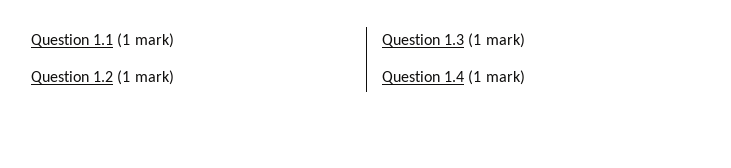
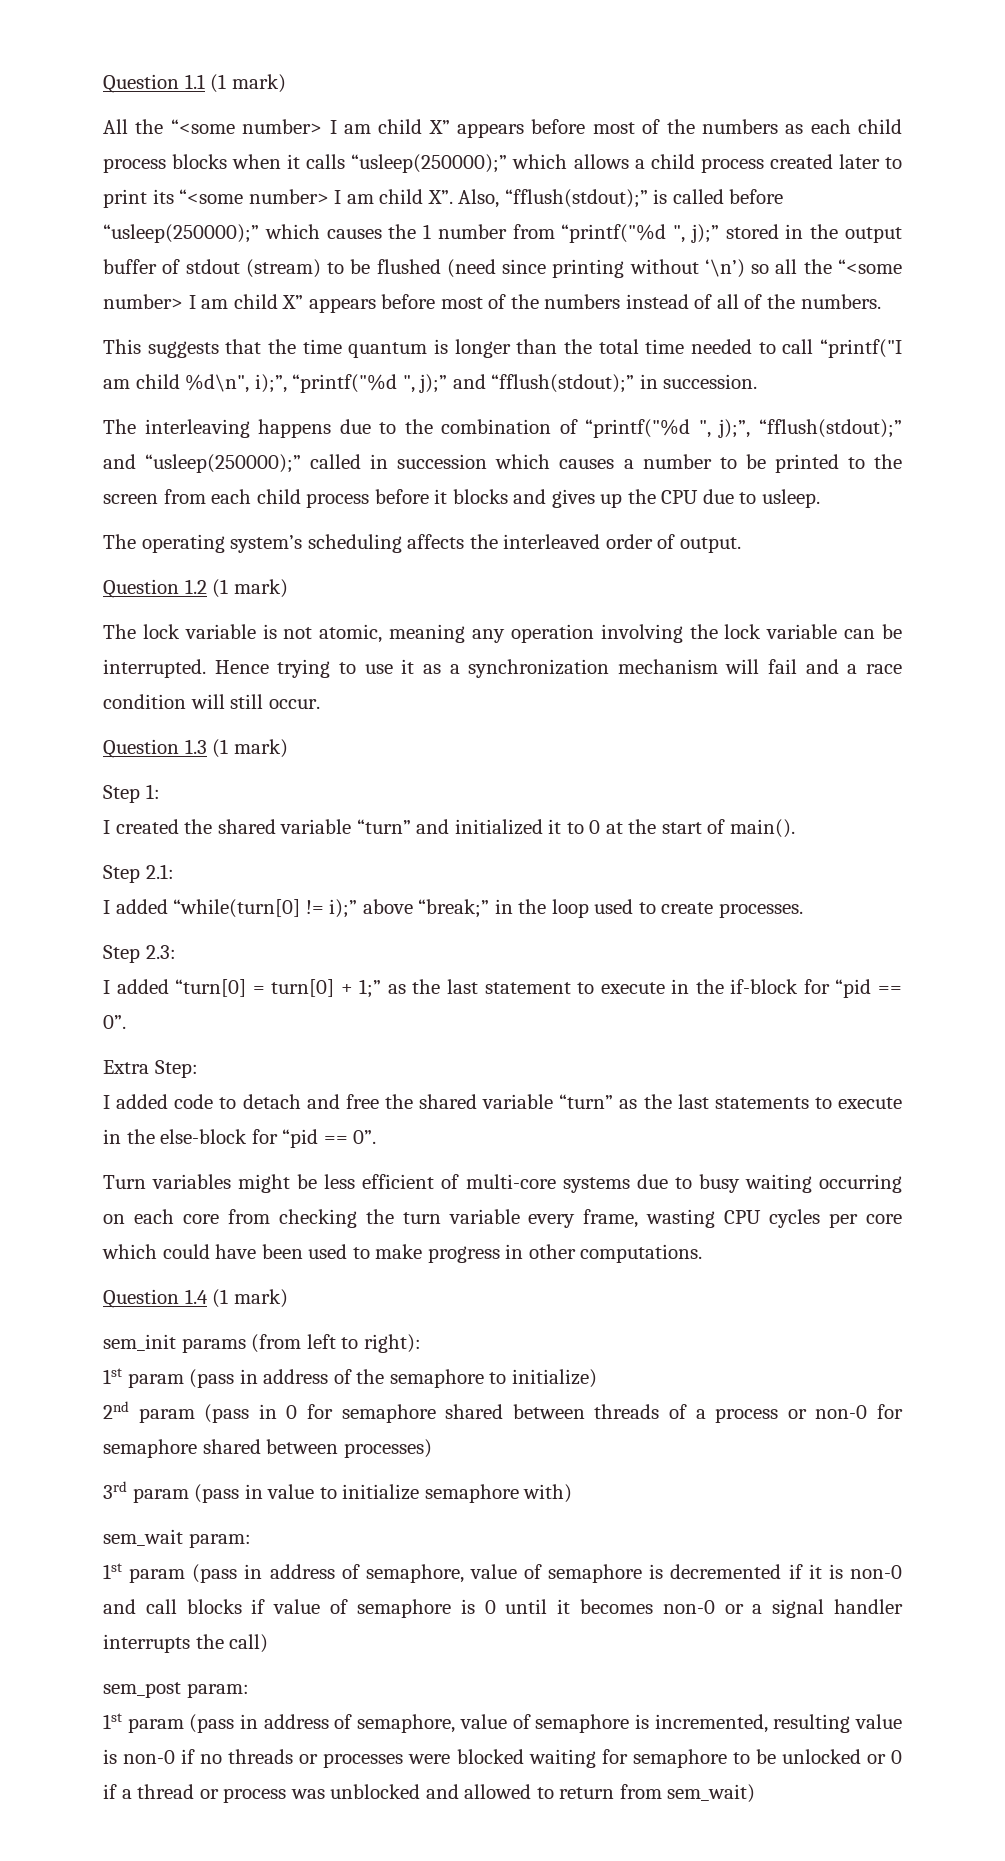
+ All the “<some number> I am child X” appears before most of the numbers as each child process blocks when it calls “usleep(250000);” which allows a child process created later to print its “<some number> I am child X”. Also, “fflush(stdout);” is called before “usleep(250000);” which causes the 1 number from “printf("%d ", j);” stored in the output buffer of stdout (stream) to be flushed (need since printing without ‘\n’) so all the “<some number> I am child X” appears before most of the numbers instead of all of the numbers.
+ This suggests that the time quantum is longer than the total time needed to call “printf("I am child %d\n", i);”, “printf("%d ", j);” and “fflush(stdout);” in succession.
+ The interleaving happens due to the combination of “printf("%d ", j);”, “fflush(stdout);” and “usleep(250000);” called in succession which causes a number to be printed to the screen from each child process before it blocks and gives up the CPU due to usleep.
+ The operating system’s scheduling affects the interleaved order of output.
  Question 1.2 (1 mark)
+ The lock variable is not atomic, meaning any operation involving the lock variable can be interrupted. Hence trying to use it as a synchronization mechanism will fail and a race condition will still occur.
  Question 1.3 (1 mark)
+ Step 1:
+ I created the shared variable “turn” and initialized it to 0 at the start of main().
+ Step 2.1:
+ I added “while(turn[0] != i);” above “break;” in the loop used to create processes.
+ Step 2.3:
+ I added “turn[0] = turn[0] + 1;” as the last statement to execute in the if-block for “pid == 0”.
+ Extra Step:
+ I added code to detach and free the shared variable “turn” as the last statements to execute in the else-block for “pid == 0”.
+ Turn variables might be less efficient of multi-core systems due to busy waiting occurring on each core from checking the turn variable every frame, wasting CPU cycles per core which could have been used to make progress in other computations.
  Question 1.4 (1 mark)
+ sem_init params (from left to right):
+ 1st param (pass in address of the semaphore to initialize)
+ 2nd param (pass in 0 for semaphore shared between threads of a process or non-0 for semaphore shared between processes)
+ 3rd param (pass in value to initialize semaphore with)
+ sem_wait param:
+ 1st param (pass in address of semaphore, value of semaphore is decremented if it is non-0 and call blocks if value of semaphore is 0 until it becomes non-0 or a signal handler interrupts the call)
+ sem_post param:
+ 1st param (pass in address of semaphore, value of semaphore is incremented, resulting value is non-0 if no threads or processes were blocked waiting for semaphore to be unlocked or 0 if a thread or process was unblocked and allowed to return from sem_wait)

